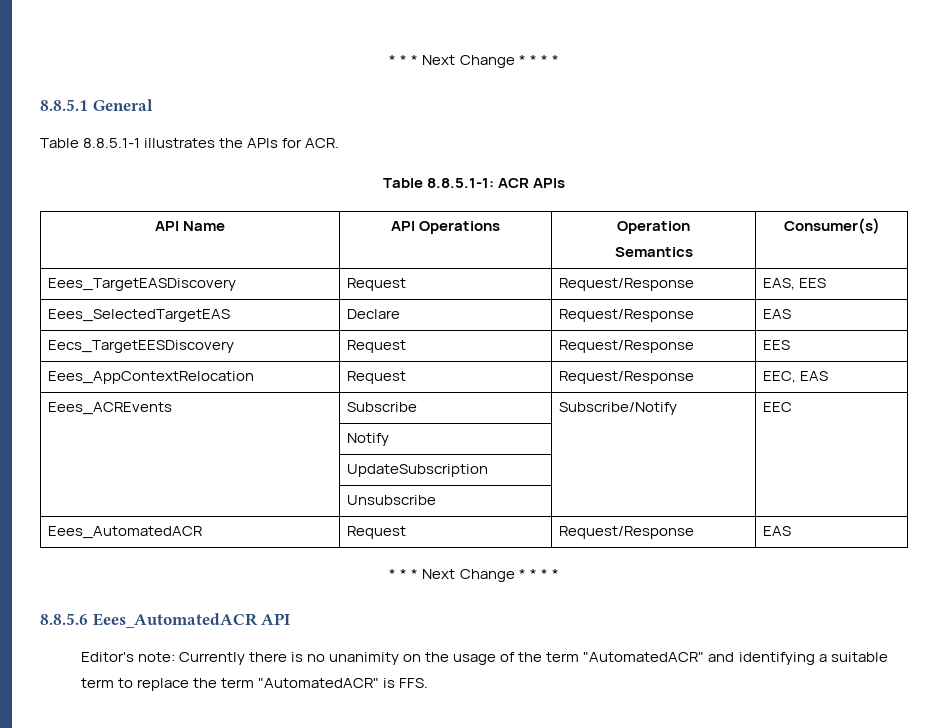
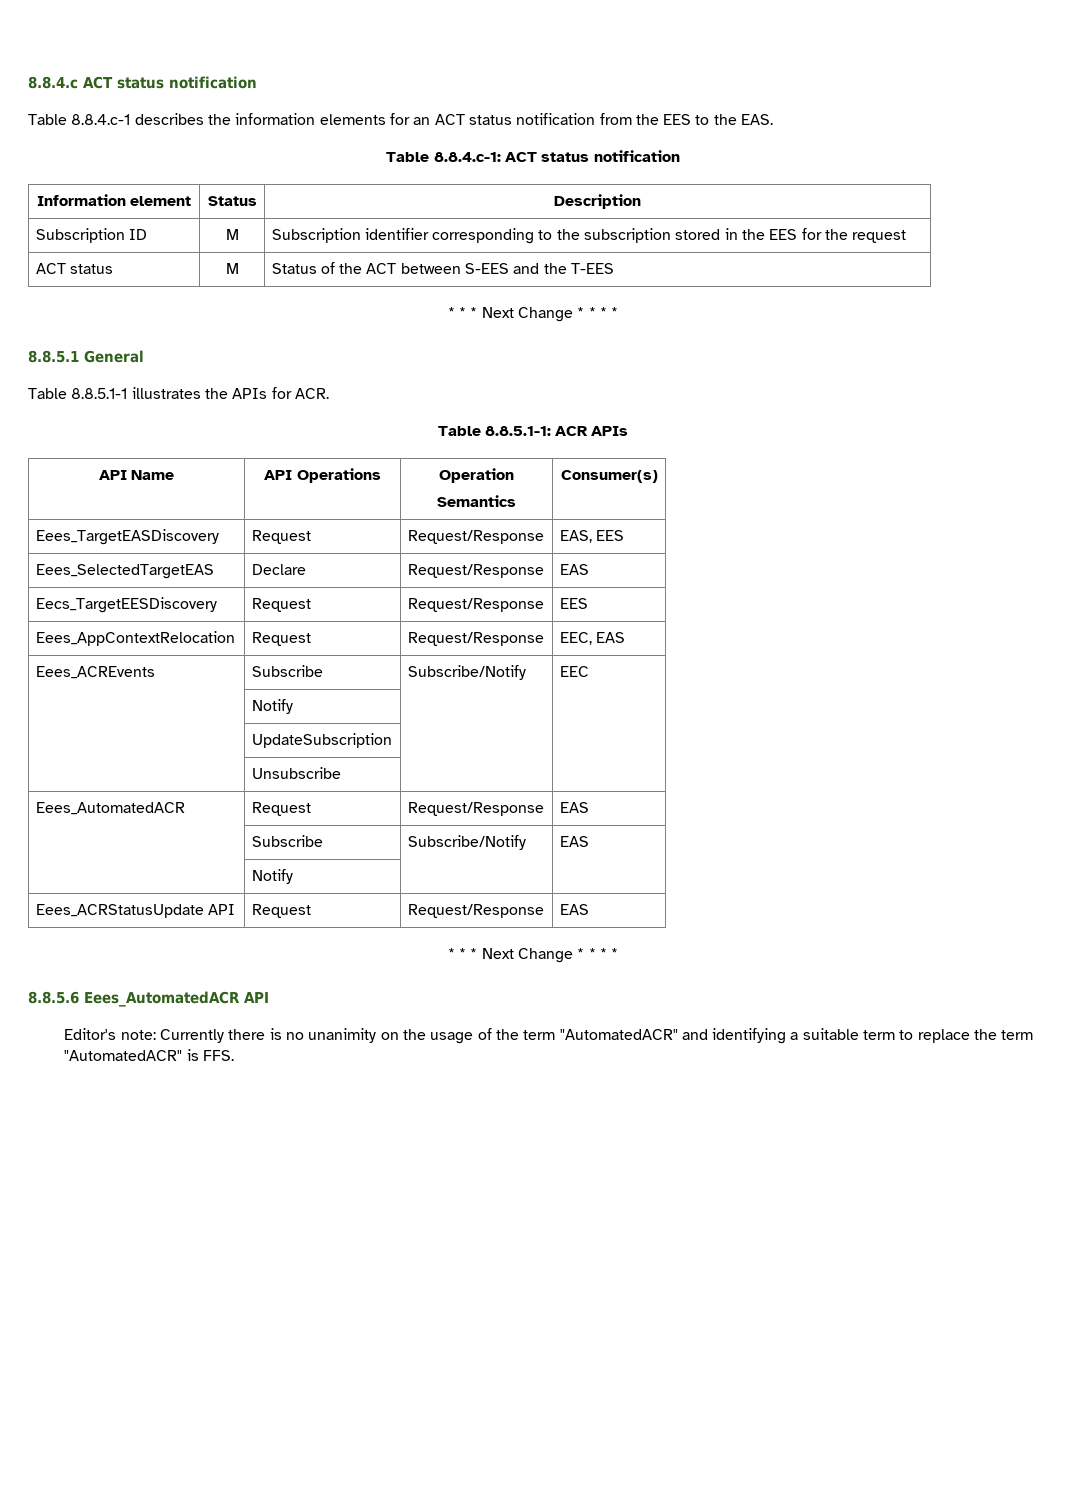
+ 8.8.4.c ACT status notification
+ Table 8.8.4.c-1 describes the information elements for an ACT status notification from the EES to the EAS.
+ Table 8.8.4.c-1: ACT status notification
+ Information element | Status | Description
+ Subscription ID | M | Subscription identifier corresponding to the subscription stored in the EES for the request
+ ACT status | M | Status of the ACT between S-EES and the T-EES
+ | Subscribe | Subscribe/Notify | EAS
+ | Notify | |
+ Eees_ACRStatusUpdate API | Request | Request/Response | EAS

